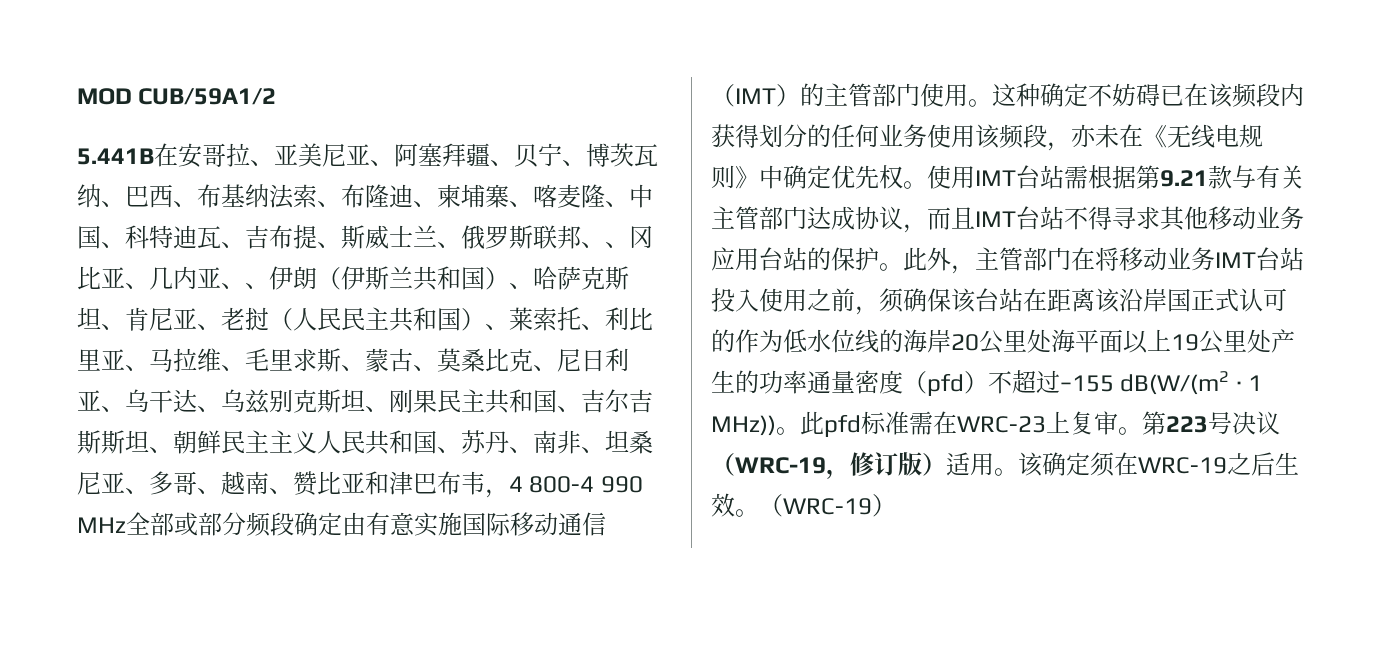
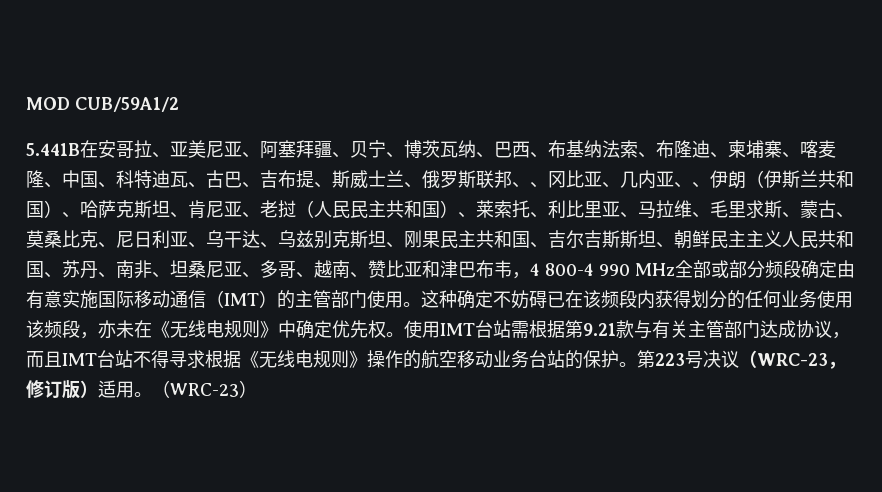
- 5.441B在安哥拉、亚美尼亚、阿塞拜疆、贝宁、博茨瓦纳、巴西、布基纳法索、布隆迪、柬埔寨、喀麦隆、中国、科特迪瓦、吉布提、斯威士兰、俄罗斯联邦、、冈比亚、几内亚、、伊朗（伊斯兰共和国）、哈萨克斯坦、肯尼亚、老挝（人民民主共和国）、莱索托、利比里亚、马拉维、毛里求斯、蒙古、莫桑比克、尼日利亚、乌干达、乌兹别克斯坦、刚果民主共和国、吉尔吉斯斯坦、朝鲜民主主义人民共和国、苏丹、南非、坦桑尼亚、多哥、越南、赞比亚和津巴布韦，4 800-4 990 MHz全部或部分频段确定由有意实施国际移动通信（IMT）的主管部门使用。
+ 5.441B在安哥拉、亚美尼亚、阿塞拜疆、贝宁、博茨瓦纳、巴西、布基纳法索、布隆迪、柬埔寨、喀麦隆、中国、科特迪瓦、古巴、吉布提、斯威士兰、俄罗斯联邦、、冈比亚、几内亚、、伊朗（伊斯兰共和国）、哈萨克斯坦、肯尼亚、老挝（人民民主共和国）、莱索托、利比里亚、马拉维、毛里求斯、蒙古、莫桑比克、尼日利亚、乌干达、乌兹别克斯坦、刚果民主共和国、吉尔吉斯斯坦、朝鲜民主主义人民共和国、苏丹、南非、坦桑尼亚、多哥、越南、赞比亚和津巴布韦，4 800-4 990 MHz全部或部分频段确定由有意实施国际移动通信（IMT）的主管部门使用。
- 使用IMT台站需根据第9.21款与有关主管部门达成协议，而且IMT台站不得寻求其他移动业务应用台站的保护。
+ 使用IMT台站需根据第9.21款与有关主管部门达成协议，而且IMT台站不得寻求根据《无线电规则》操作的航空移动业务台站的保护。
- 此外，主管部门在将移动业务IMT台站投入使用之前，须确保该台站在距离该沿岸国正式认可的作为低水位线的海岸20公里处海平面以上19公里处产生的功率通量密度（pfd）不超过−155 dB(W/(m2 · 1 MHz))。此pfd标准需在WRC-23上复审。
- 第223号决议（WRC-19，修订版）适用。
+ 第223号决议（WRC-23，修订版）适用。
- 该确定须在WRC-19之后生效。（WRC-19）
+ （WRC-23）

